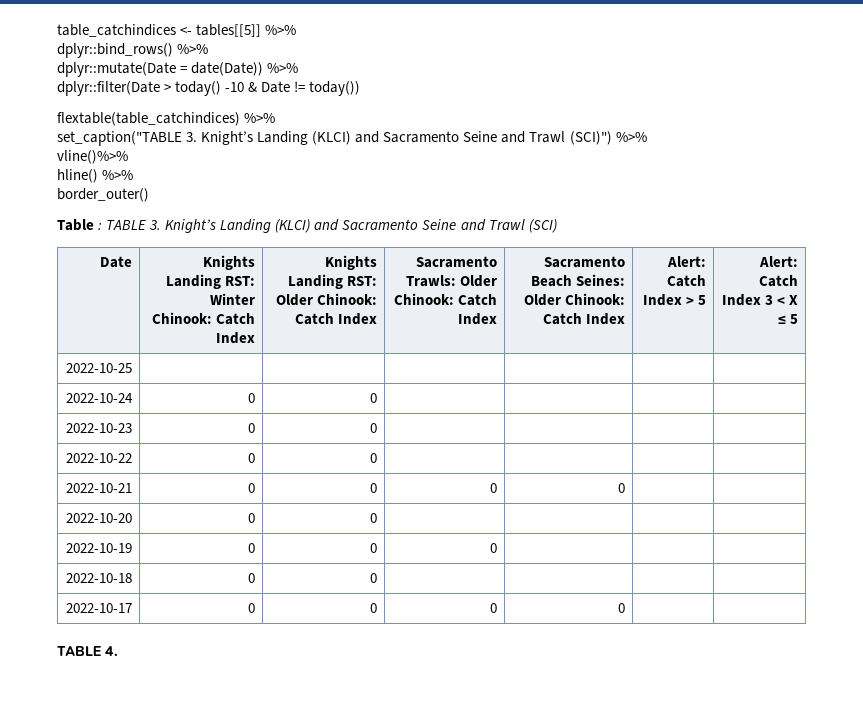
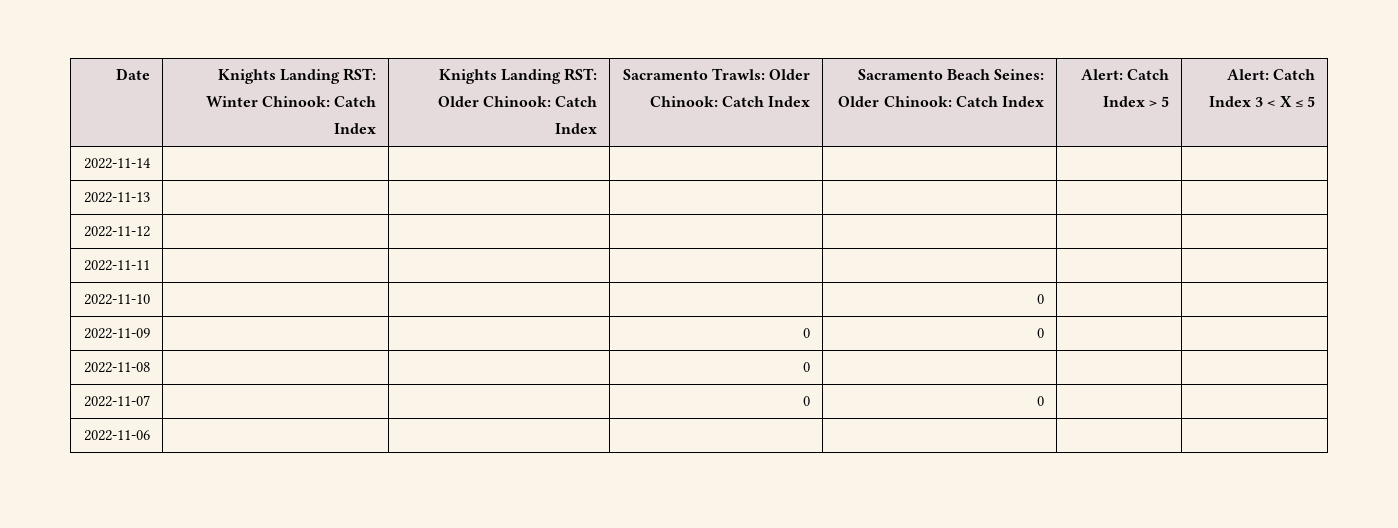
- table_catchindices <- tables[[5]] %>%
- dplyr::bind_rows() %>%
- dplyr::mutate(Date = date(Date)) %>%
- dplyr::filter(Date > today() -10 & Date != today())
- flextable(table_catchindices) %>%
- set_caption("TABLE 3. Knight’s Landing (KLCI) and Sacramento Seine and Trawl (SCI)") %>%
- vline()%>%
- hline() %>%
- border_outer()
- Table : TABLE 3. Knight’s Landing (KLCI) and Sacramento Seine and Trawl (SCI)
- 2022-10-25 | | | | | |
- 2022-10-24 | 0 | 0 | | | |
- 2022-10-23 | 0 | 0 | | | |
- 2022-10-22 | 0 | 0 | | | |
- 2022-10-21 | 0 | 0 | 0 | 0 | |
- 2022-10-20 | 0 | 0 | | | |
- 2022-10-19 | 0 | 0 | 0 | | |
- 2022-10-18 | 0 | 0 | | | |
- 2022-10-17 | 0 | 0 | 0 | 0 | |
- TABLE 4.
+ 2022-11-14 | | | | | |
+ 2022-11-13 | | | | | |
+ 2022-11-12 | | | | | |
+ 2022-11-11 | | | | | |
+ 2022-11-10 | | | | 0 | |
+ 2022-11-09 | | | 0 | 0 | |
+ 2022-11-08 | | | 0 | | |
+ 2022-11-07 | | | 0 | 0 | |
+ 2022-11-06 | | | | | |

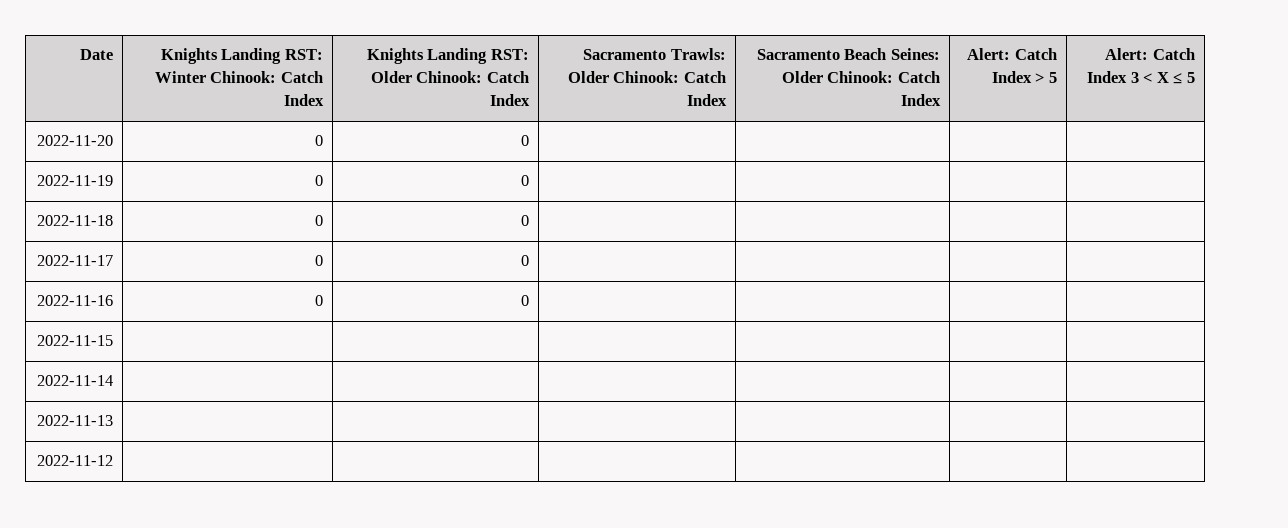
+ 2022-11-20 | 0 | 0 | | | |
+ 2022-11-19 | 0 | 0 | | | |
+ 2022-11-18 | 0 | 0 | | | |
+ 2022-11-17 | 0 | 0 | | | |
+ 2022-11-16 | 0 | 0 | | | |
+ 2022-11-15 | | | | | |
  2022-11-14 | | | | | |
  2022-11-13 | | | | | |
  2022-11-12 | | | | | |
- 2022-11-11 | | | | | |
- 2022-11-10 | | | | 0 | |
- 2022-11-09 | | | 0 | 0 | |
- 2022-11-08 | | | 0 | | |
- 2022-11-07 | | | 0 | 0 | |
- 2022-11-06 | | | | | |

